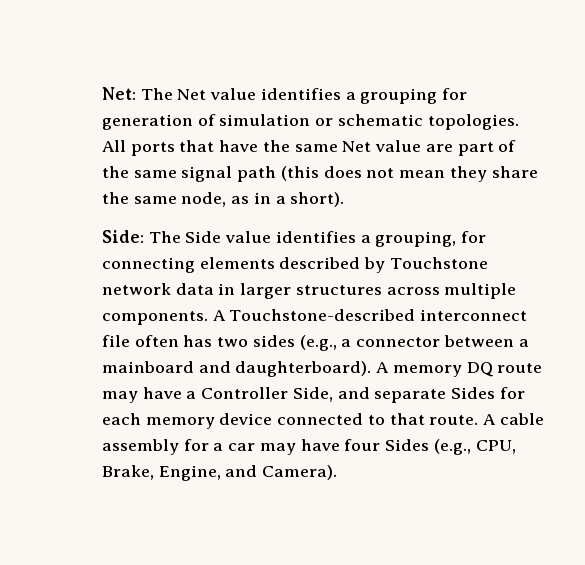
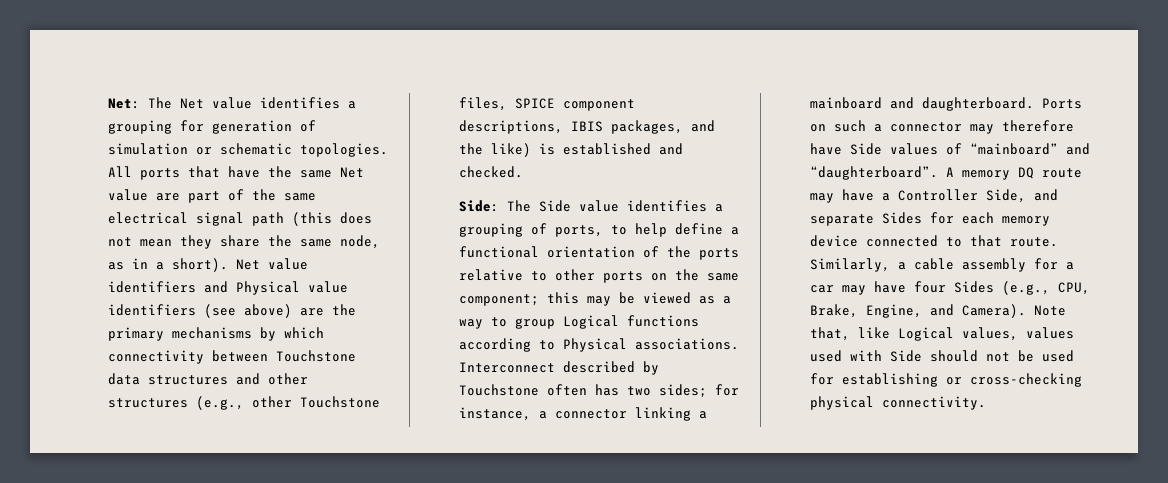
- All ports that have the same Net value are part of the same signal path (this does not mean they share the same node, as in a short).
+ All ports that have the same Net value are part of the same electrical signal path (this does not mean they share the same node, as in a short). Net value identifiers and Physical value identifiers (see above) are the primary mechanisms by which connectivity between Touchstone data structures and other structures (e.g., other Touchstone files, SPICE component descriptions, IBIS packages, and the like) is established and checked.
- Side: The Side value identifies a grouping, for connecting elements described by Touchstone network data in larger structures across multiple components. A Touchstone-described interconnect file often has two sides (e.g., a connector between a mainboard and daughterboard).
+ Side: The Side value identifies a grouping of ports, to help define a functional orientation of the ports relative to other ports on the same component; this may be viewed as a way to group Logical functions according to Physical associations. Interconnect described by Touchstone often has two sides; for instance, a connector linking a mainboard and daughterboard. Ports on such a connector may therefore have Side values of “mainboard” and “daughterboard”.
- A cable assembly for a car may have four Sides (e.g., CPU, Brake, Engine, and Camera).
+ Similarly, a cable assembly for a car may have four Sides (e.g., CPU, Brake, Engine, and Camera).
+ Note that, like Logical values, values used with Side should not be used for establishing or cross-checking physical connectivity.

